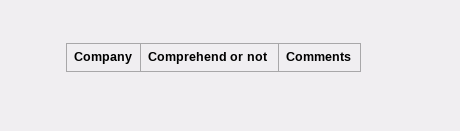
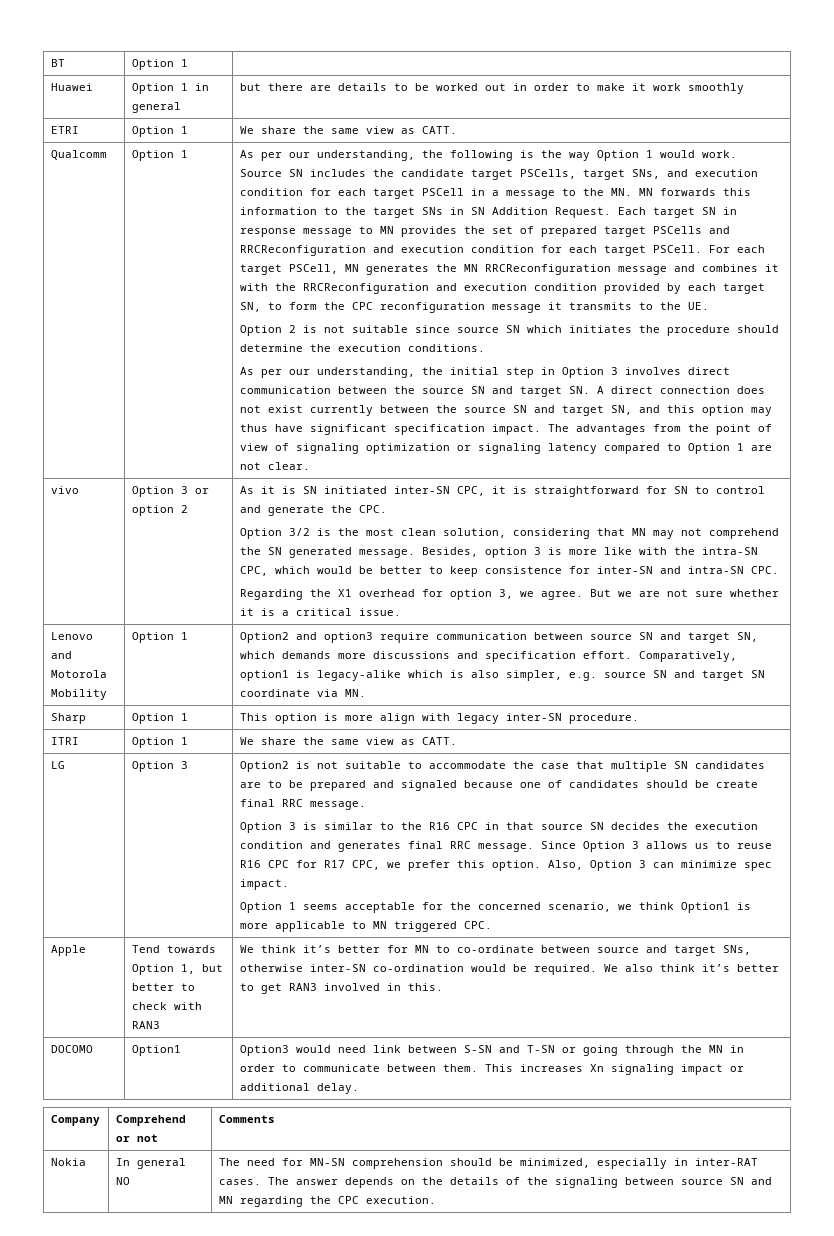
+ BT | Option 1 |
+ Huawei | Option 1 in general | but there are details to be worked out in order to make it work smoothly
+ ETRI | Option 1 | We share the same view as CATT.
+ Qualcomm | Option 1 | As per our understanding, the following is the way Option 1 would work. Source SN includes the candidate target PSCells, target SNs, and execution condition for each target PSCell in a message to the MN. MN forwards this information to the target SNs in SN Addition Request. Each target SN in response message to MN provides the set of prepared target PSCells and RRCReconfiguration and execution condition for each target PSCell. For each target PSCell, MN generates the MN RRCReconfiguration message and combines it with the RRCReconfiguration and execution condition provided by each target SN, to form the CPC reconfiguration message it transmits to the UE.
+ Option 2 is not suitable since source SN which initiates the procedure should determine the execution conditions.
+ As per our understanding, the initial step in Option 3 involves direct communication between the source SN and target SN. A direct connection does not exist currently between the source SN and target SN, and this option may thus have significant specification impact. The advantages from the point of view of signaling optimization or signaling latency compared to Option 1 are not clear.
+ vivo | Option 3 or option 2 | As it is SN initiated inter-SN CPC, it is straightforward for SN to control and generate the CPC.
+ Option 3/2 is the most clean solution, considering that MN may not comprehend the SN generated message. Besides, option 3 is more like with the intra-SN CPC, which would be better to keep consistence for inter-SN and intra-SN CPC.
+ Regarding the X1 overhead for option 3, we agree. But we are not sure whether it is a critical issue.
+ Lenovo and Motorola Mobility | Option 1 | Option2 and option3 require communication between source SN and target SN, which demands more discussions and specification effort. Comparatively, option1 is legacy-alike which is also simpler, e.g. source SN and target SN coordinate via MN.
+ Sharp | Option 1 | This option is more align with legacy inter-SN procedure.
+ ITRI | Option 1 | We share the same view as CATT.
+ LG | Option 3 | Option2 is not suitable to accommodate the case that multiple SN candidates are to be prepared and signaled because one of candidates should be create final RRC message.
+ Option 3 is similar to the R16 CPC in that source SN decides the execution condition and generates final RRC message. Since Option 3 allows us to reuse R16 CPC for R17 CPC, we prefer this option. Also, Option 3 can minimize spec impact.
+ Option 1 seems acceptable for the concerned scenario, we think Option1 is more applicable to MN triggered CPC.
+ Apple | Tend towards Option 1, but better to check with RAN3 | We think it’s better for MN to co-ordinate between source and target SNs, otherwise inter-SN co-ordination would be required. We also think it’s better to get RAN3 involved in this.
+ DOCOMO | Option1 | Option3 would need link between S-SN and T-SN or going through the MN in order to communicate between them. This increases Xn signaling impact or additional delay.
+ Nokia | In general NO | The need for MN-SN comprehension should be minimized, especially in inter-RAT cases. The answer depends on the details of the signaling between source SN and MN regarding the CPC execution.

